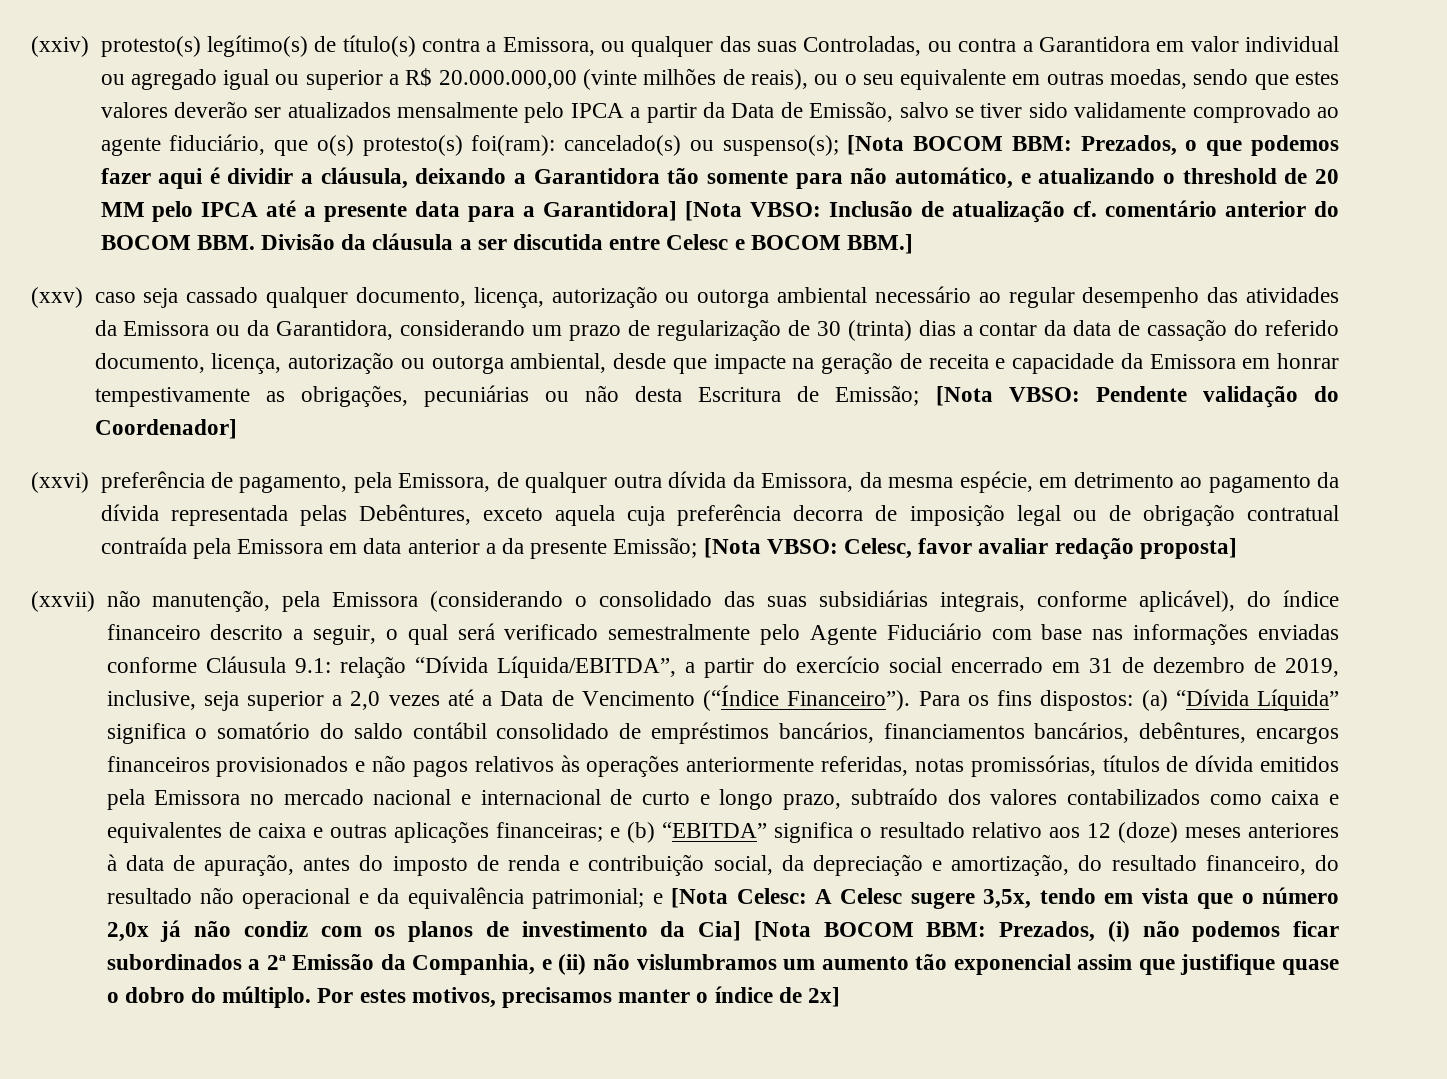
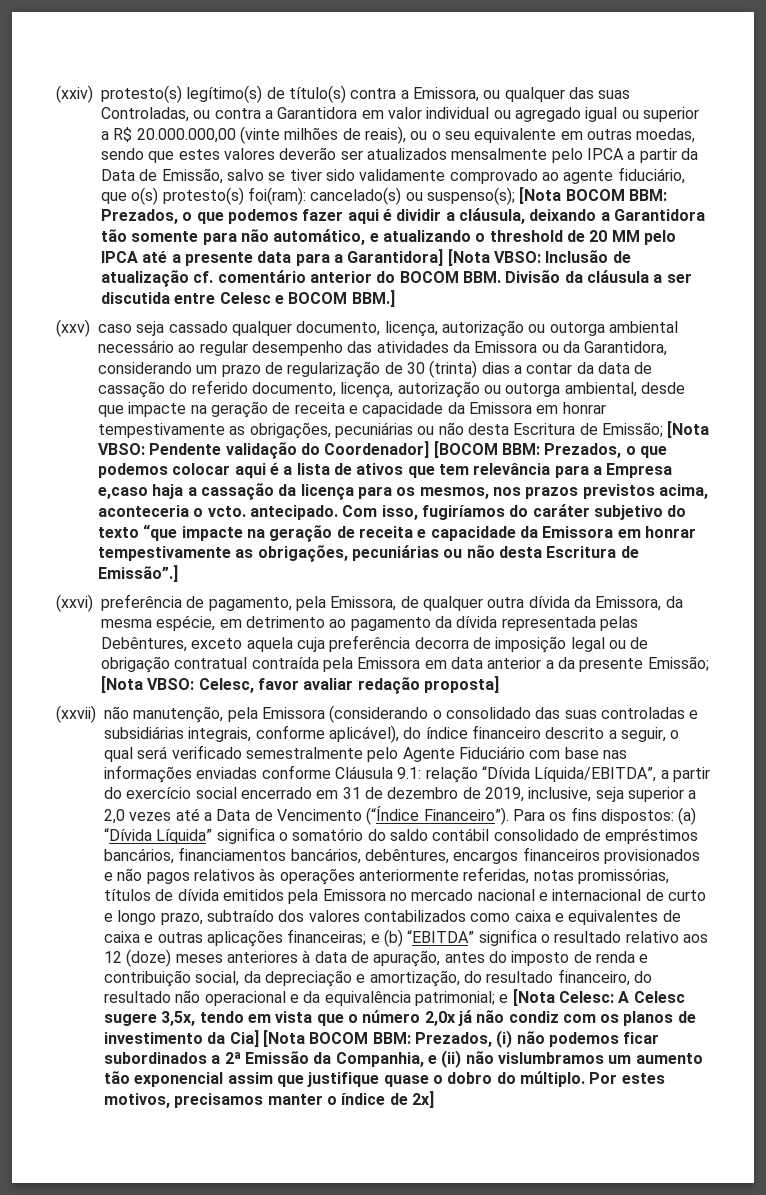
- Pendente validação do Coordenador]
+ Pendente validação do Coordenador] [BOCOM BBM: Prezados, o que podemos colocar aqui é a lista de ativos que tem relevância para a Empresa e,caso haja a cassação da licença para os mesmos, nos prazos previstos acima, aconteceria o vcto. antecipado. Com isso, fugiríamos do caráter subjetivo do texto “que impacte na geração de receita e capacidade da Emissora em honrar tempestivamente as obrigações, pecuniárias ou não desta Escritura de Emissão”.]
- (xxvii) não manutenção, pela Emissora (considerando o consolidado das suas subsidiárias integrais, conforme aplicável), do índice financeiro descrito a seguir, o qual será verificado semestralmente pelo Agente Fiduciário com base nas informações enviadas conforme Cláusula 9.1:
+ (xxvii) não manutenção, pela Emissora (considerando o consolidado das suas controladas e subsidiárias integrais, conforme aplicável), do índice financeiro descrito a seguir, o qual será verificado semestralmente pelo Agente Fiduciário com base nas informações enviadas conforme Cláusula 9.1:

